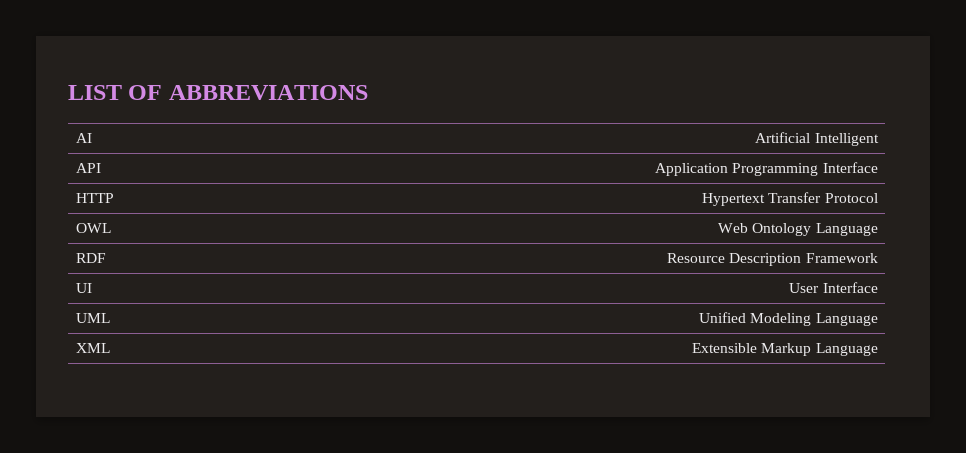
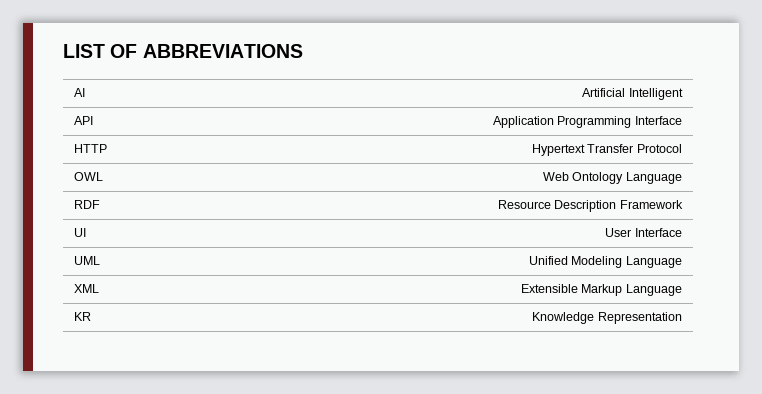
+ KR | Knowledge Representation

